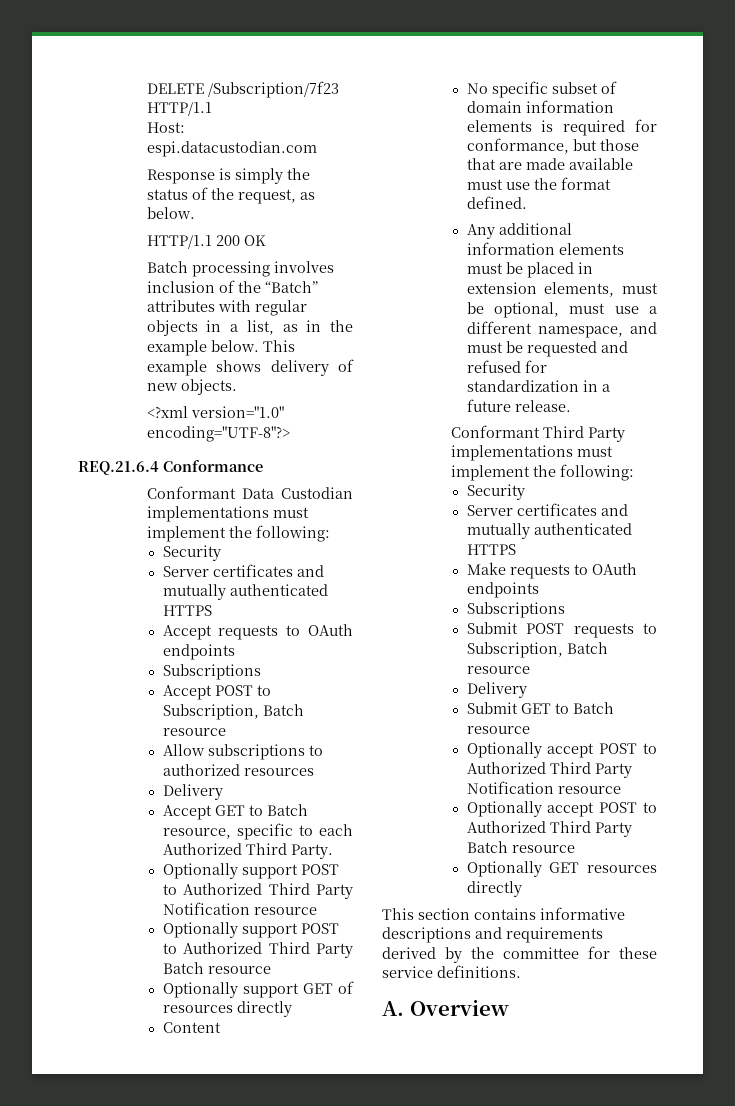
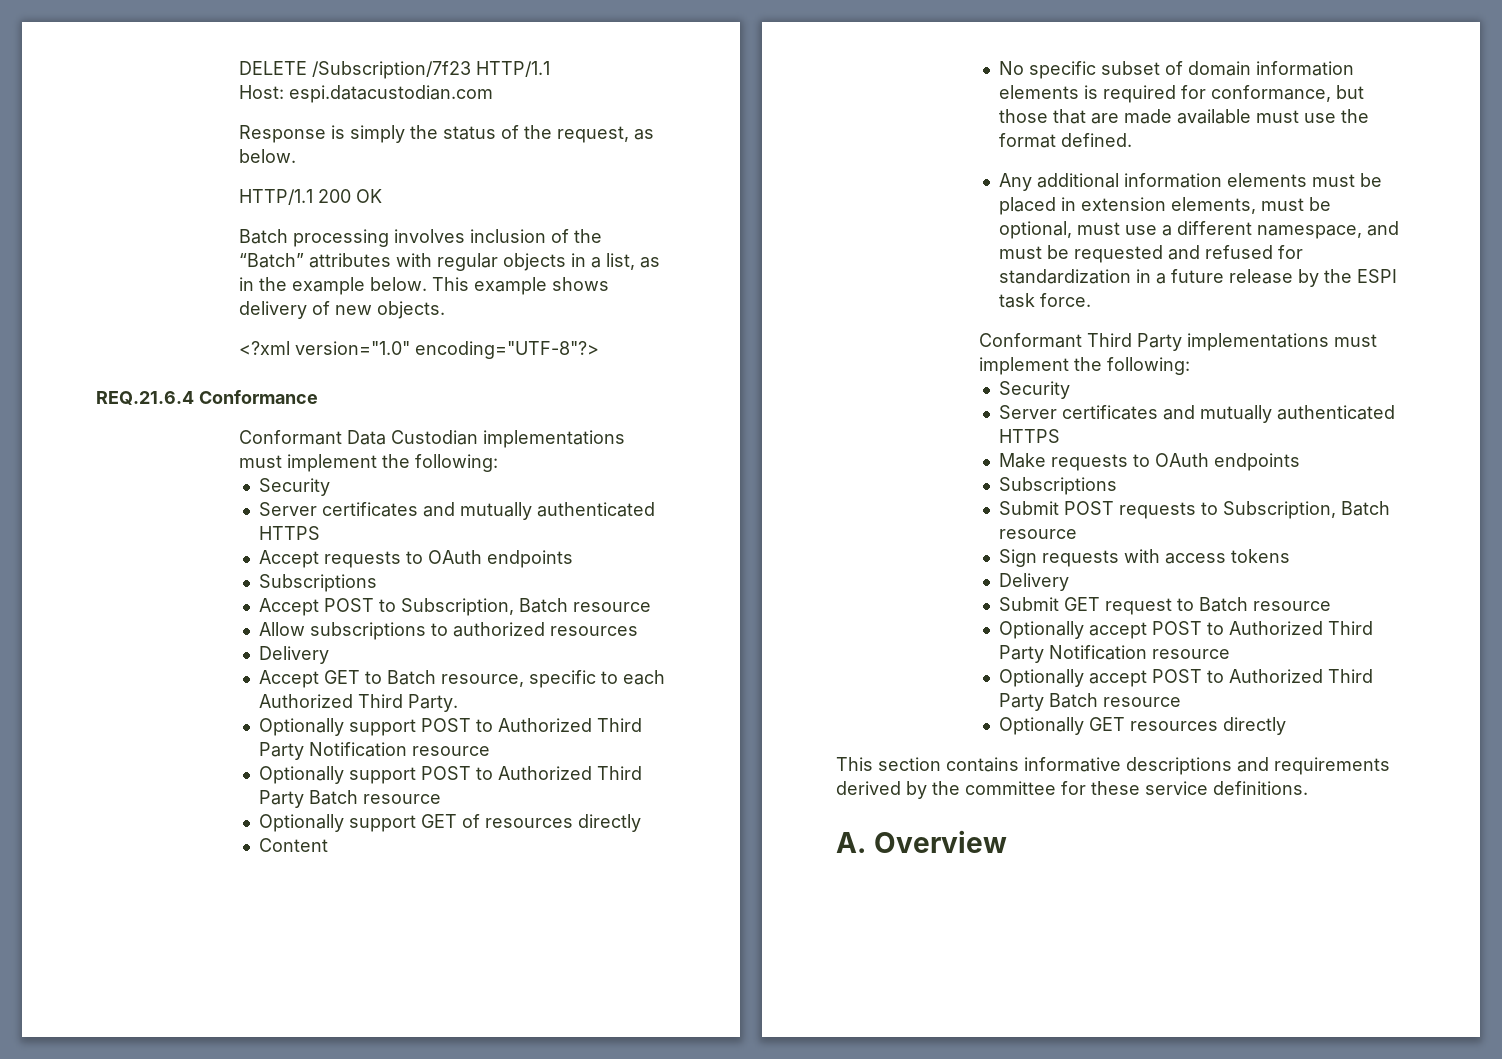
- Any additional information elements must be placed in extension elements, must be optional, must use a different namespace, and must be requested and refused for standardization in a future release.
+ Any additional information elements must be placed in extension elements, must be optional, must use a different namespace, and must be requested and refused for standardization in a future release by the ESPI task force.
+ Sign requests with access tokens
- Submit GET to Batch resource
+ Submit GET request to Batch resource

